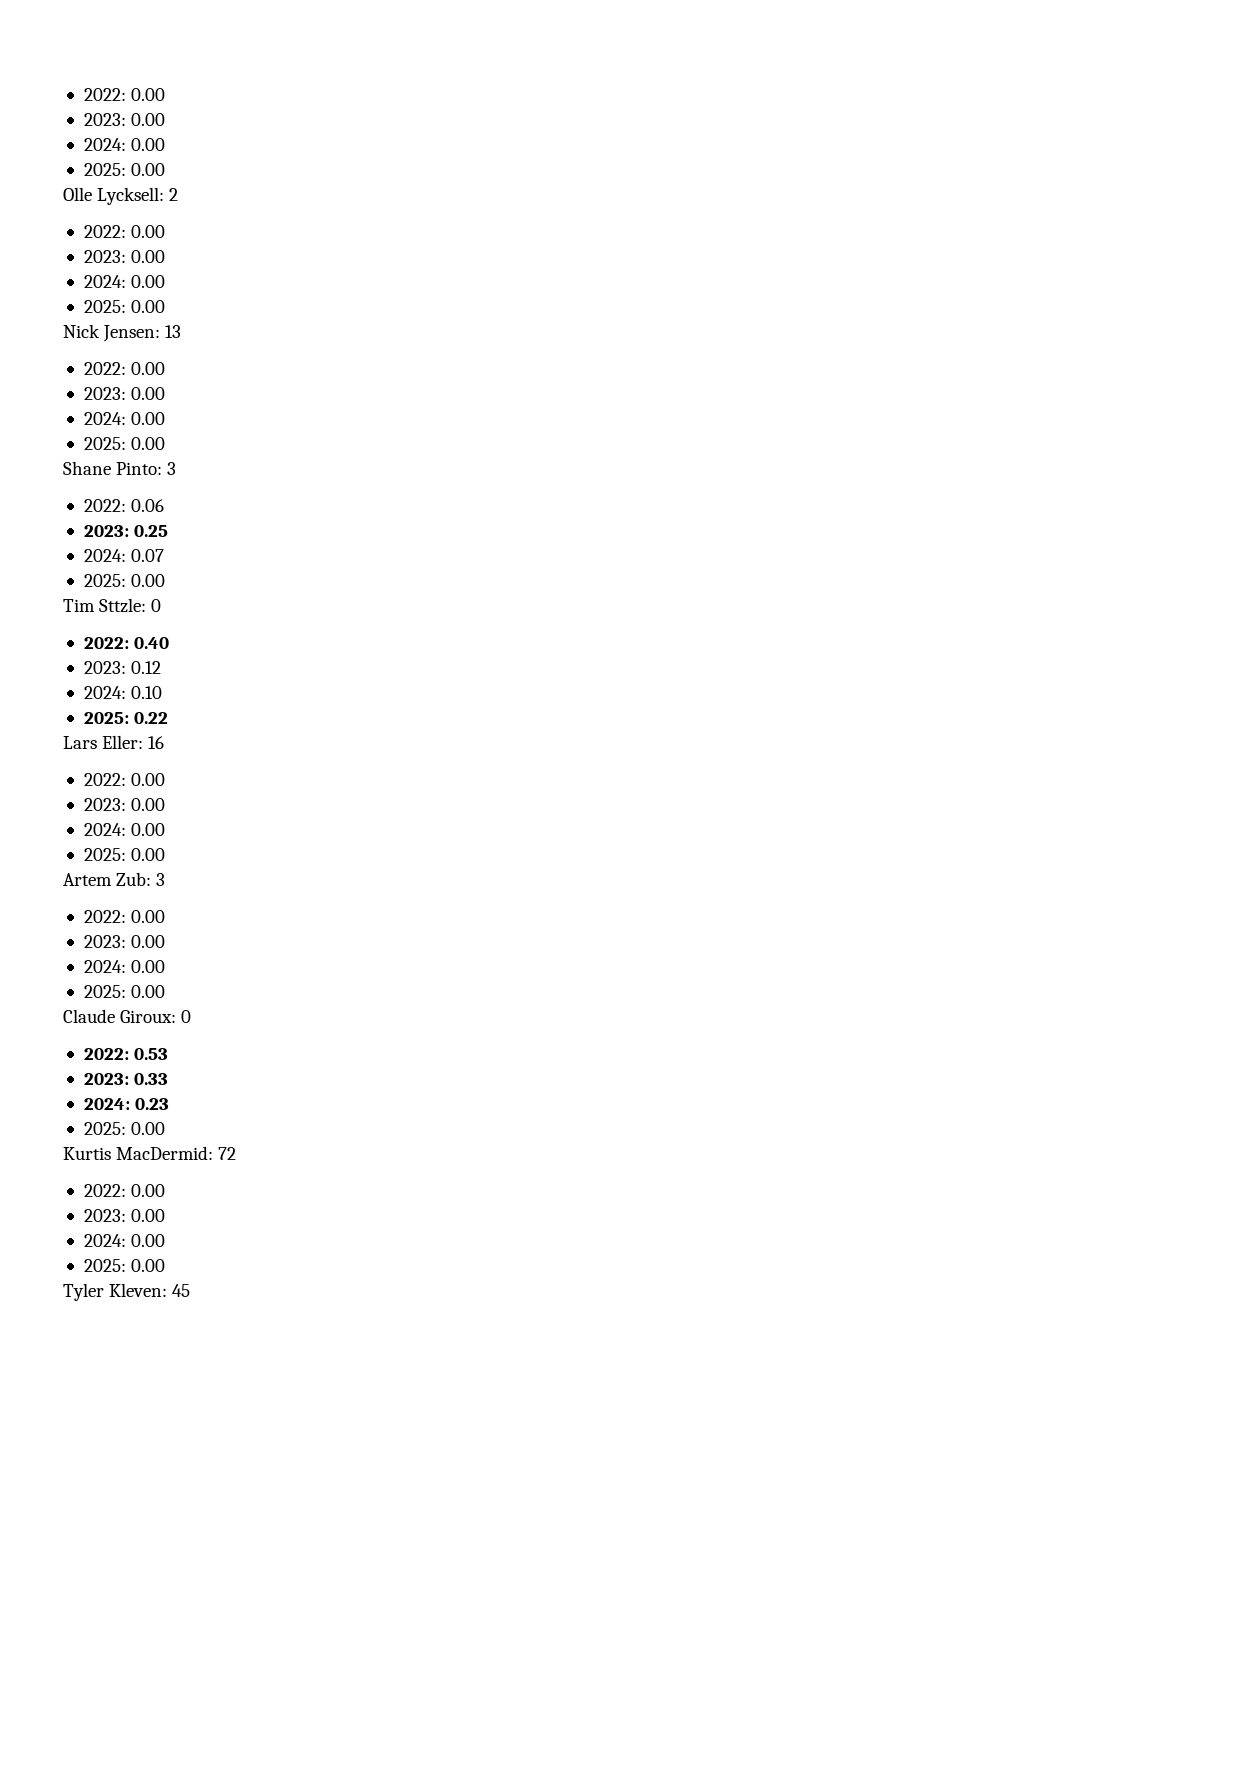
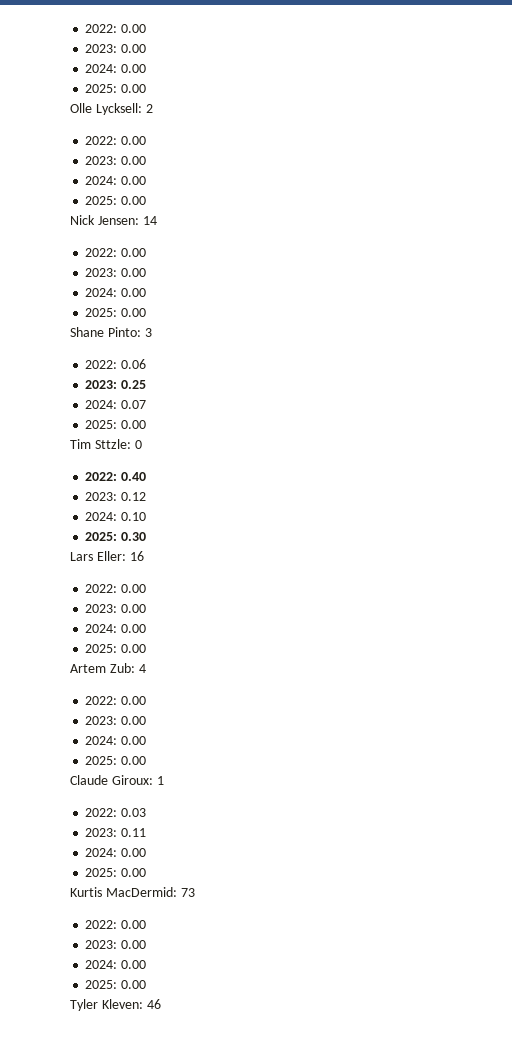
- Nick Jensen: 13
+ Nick Jensen: 14
- 2025: 0.22
+ 2025: 0.30
- Artem Zub: 3
+ Artem Zub: 4
- Claude Giroux: 0
- 2022: 0.53
- 2023: 0.33
- 2024: 0.23
+ Claude Giroux: 1
+ 2022: 0.03
+ 2023: 0.11
+ 2024: 0.00
- Kurtis MacDermid: 72
+ Kurtis MacDermid: 73
- Tyler Kleven: 45
+ Tyler Kleven: 46

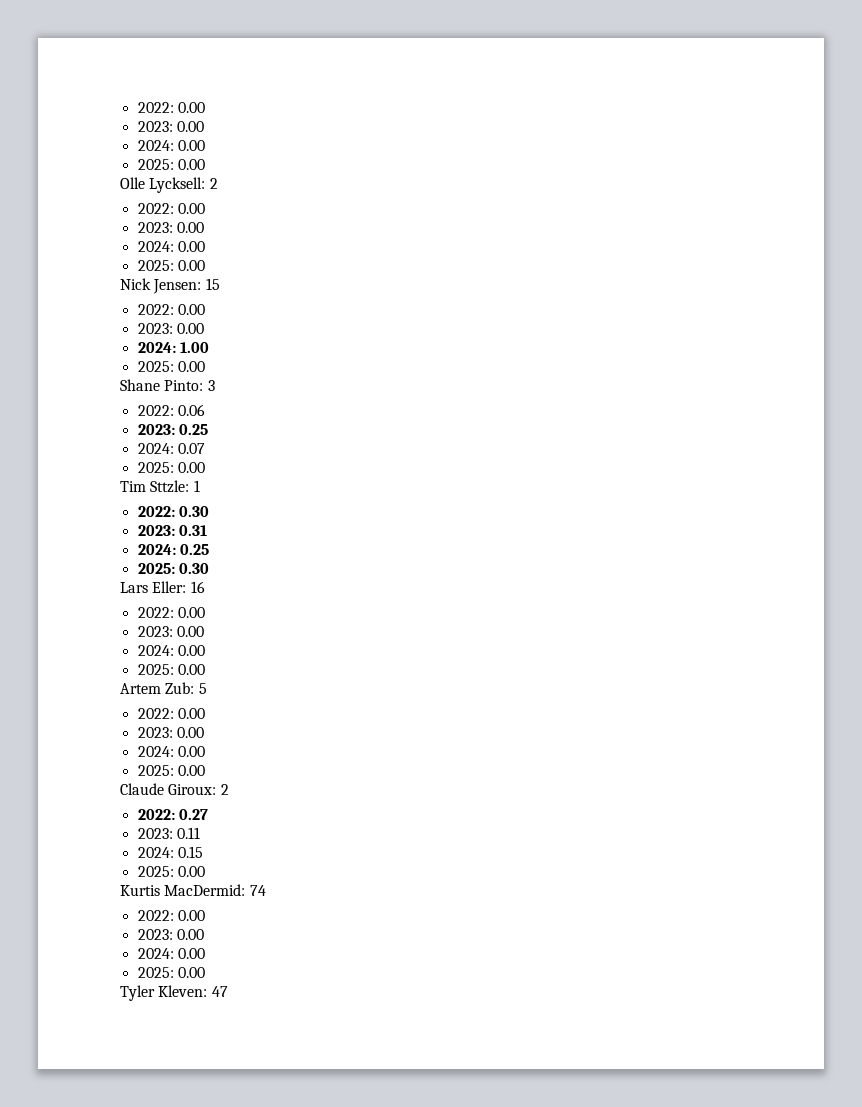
- Nick Jensen: 14
+ Nick Jensen: 15
  2022: 0.00
  2023: 0.00
- 2024: 0.00
+ 2024: 1.00
- Tim Sttzle: 0
- 2022: 0.40
- 2023: 0.12
- 2024: 0.10
+ Tim Sttzle: 1
+ 2022: 0.30
+ 2023: 0.31
+ 2024: 0.25
- Artem Zub: 4
+ Artem Zub: 5
- Claude Giroux: 1
- 2022: 0.03
+ Claude Giroux: 2
+ 2022: 0.27
  2023: 0.11
- 2024: 0.00
+ 2024: 0.15
- Kurtis MacDermid: 73
+ Kurtis MacDermid: 74
- Tyler Kleven: 46
+ Tyler Kleven: 47

